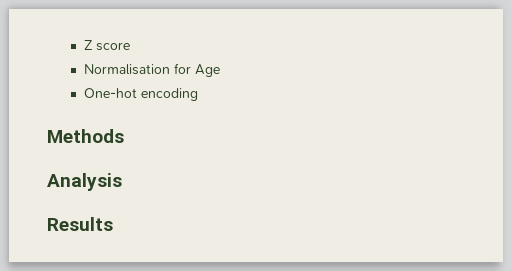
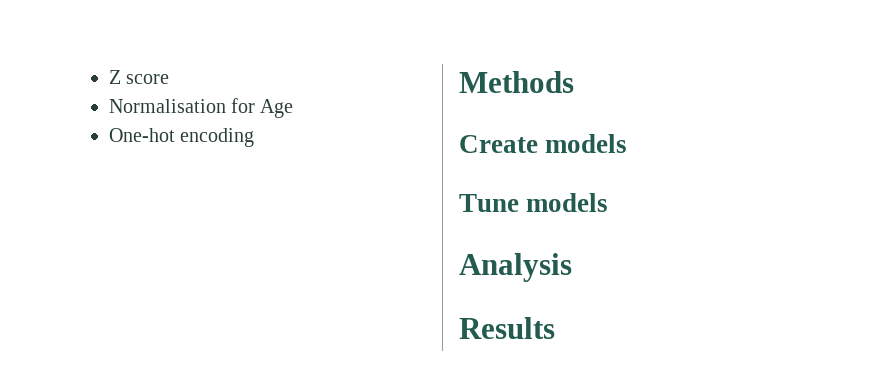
+ Create models
+ Tune models

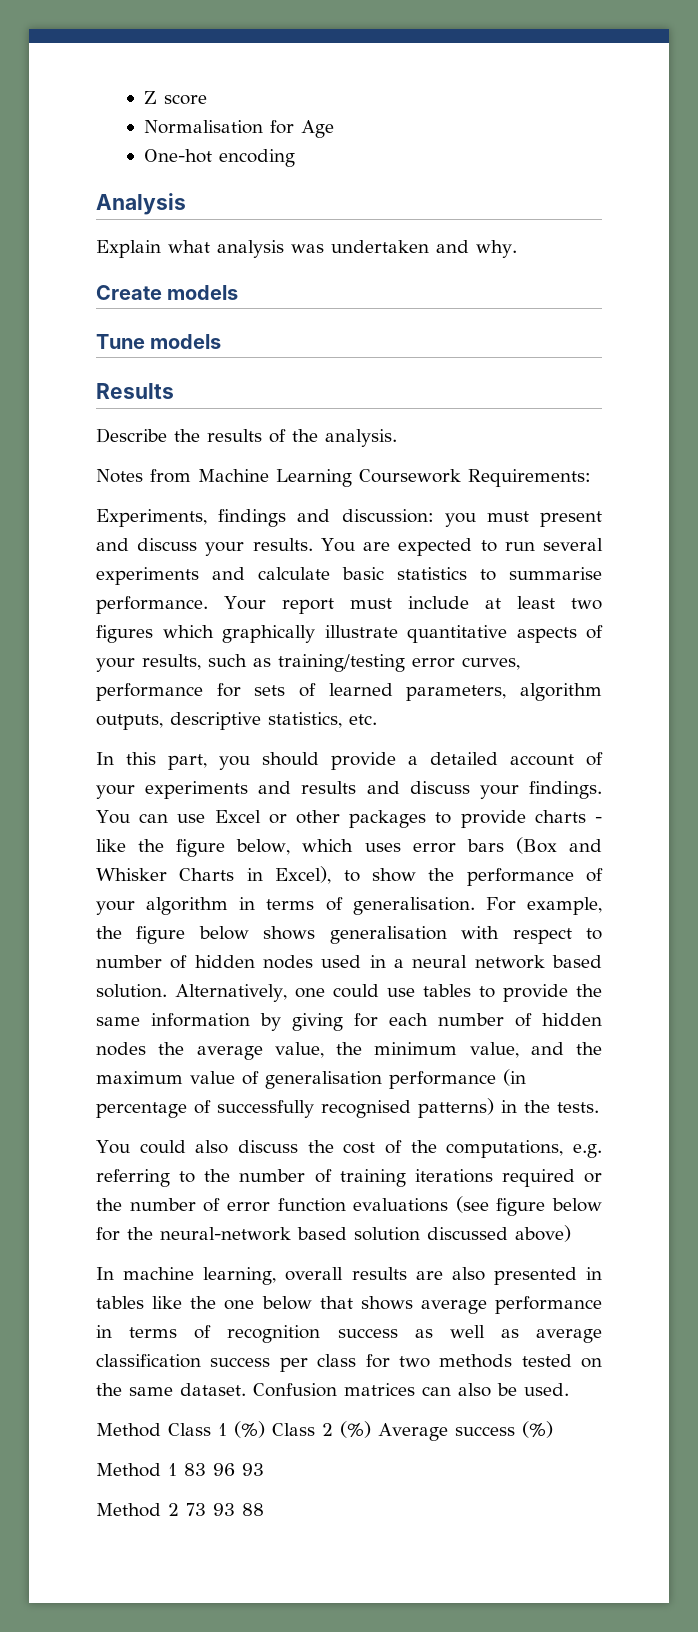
- Methods
+ Analysis
+ Explain what analysis was undertaken and why.
  Create models
  Tune models
- Analysis
  Results
+ Describe the results of the analysis.
+ Notes from Machine Learning Coursework Requirements:
+ Experiments, findings and discussion: you must present and discuss your results. You are expected to run several experiments and calculate basic statistics to summarise performance. Your report must include at least two figures which graphically illustrate quantitative aspects of your results, such as training/testing error curves, performance for sets of learned parameters, algorithm outputs, descriptive statistics, etc.
+ In this part, you should provide a detailed account of your experiments and results and discuss your findings. You can use Excel or other packages to provide charts - like the figure below, which uses error bars (Box and Whisker Charts in Excel), to show the performance of your algorithm in terms of generalisation. For example, the figure below shows generalisation with respect to number of hidden nodes used in a neural network based solution. Alternatively, one could use tables to provide the same information by giving for each number of hidden nodes the average value, the minimum value, and the maximum value of generalisation performance (in percentage of successfully recognised patterns) in the tests.
+ You could also discuss the cost of the computations, e.g. referring to the number of training iterations required or the number of error function evaluations (see figure below for the neural-network based solution discussed above)
+ In machine learning, overall results are also presented in tables like the one below that shows average performance in terms of recognition success as well as average classification success per class for two methods tested on the same dataset. Confusion matrices can also be used.
+ Method Class 1 (%) Class 2 (%) Average success (%)
+ Method 1 83 96 93
+ Method 2 73 93 88

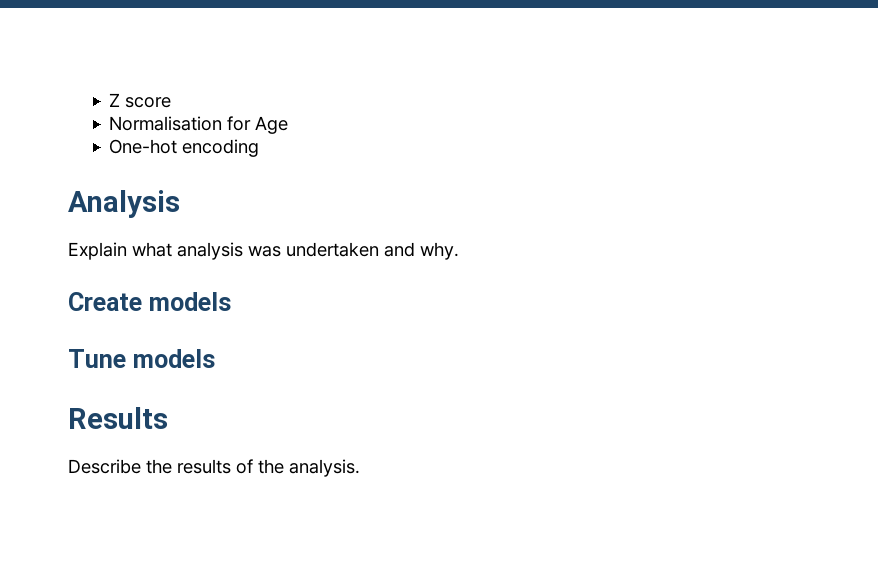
- Notes from Machine Learning Coursework Requirements:
- Experiments, findings and discussion: you must present and discuss your results. You are expected to run several experiments and calculate basic statistics to summarise performance. Your report must include at least two figures which graphically illustrate quantitative aspects of your results, such as training/testing error curves, performance for sets of learned parameters, algorithm outputs, descriptive statistics, etc.
- In this part, you should provide a detailed account of your experiments and results and discuss your findings. You can use Excel or other packages to provide charts - like the figure below, which uses error bars (Box and Whisker Charts in Excel), to show the performance of your algorithm in terms of generalisation. For example, the figure below shows generalisation with respect to number of hidden nodes used in a neural network based solution. Alternatively, one could use tables to provide the same information by giving for each number of hidden nodes the average value, the minimum value, and the maximum value of generalisation performance (in percentage of successfully recognised patterns) in the tests.
- You could also discuss the cost of the computations, e.g. referring to the number of training iterations required or the number of error function evaluations (see figure below for the neural-network based solution discussed above)
- In machine learning, overall results are also presented in tables like the one below that shows average performance in terms of recognition success as well as average classification success per class for two methods tested on the same dataset. Confusion matrices can also be used.
- Method Class 1 (%) Class 2 (%) Average success (%)
- Method 1 83 96 93
- Method 2 73 93 88

